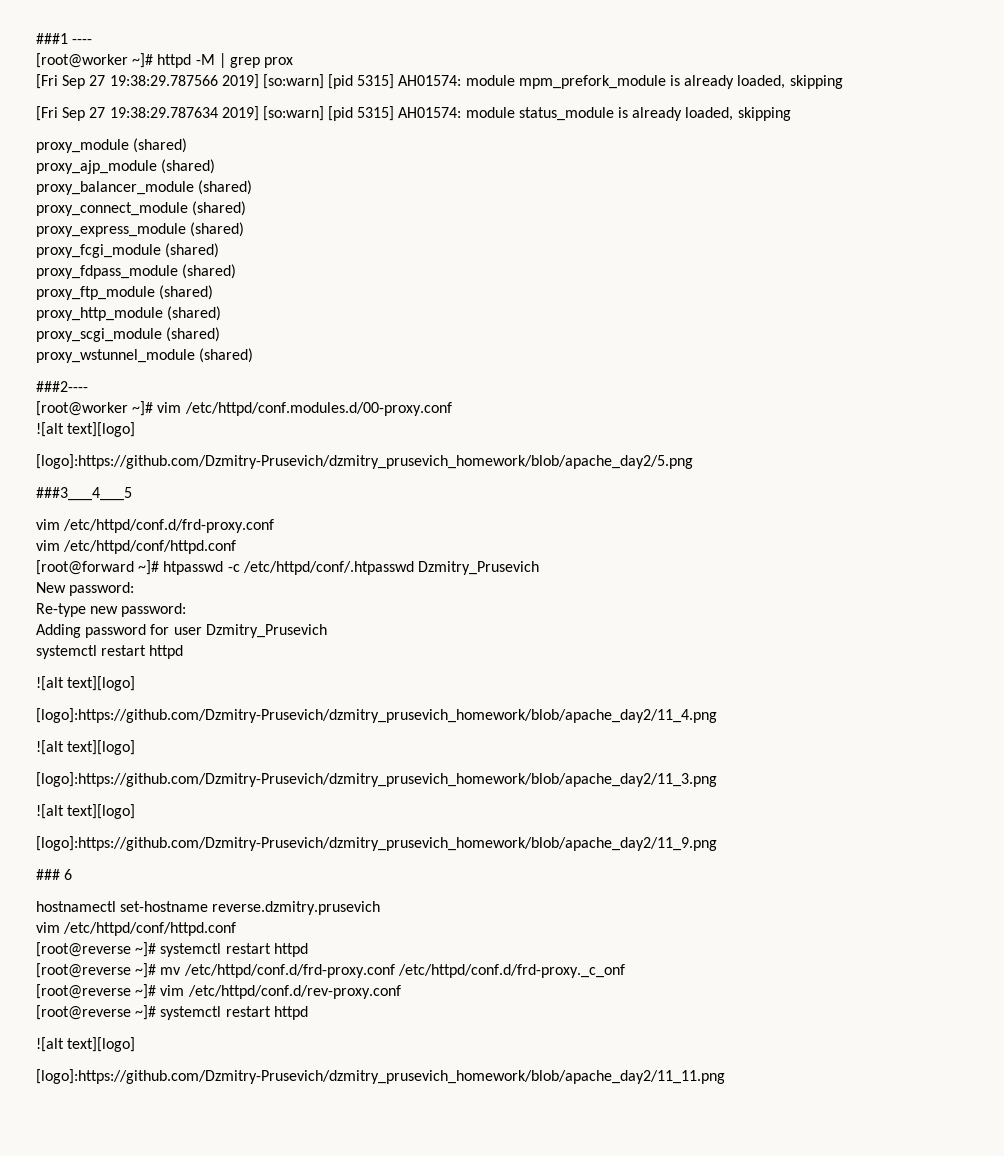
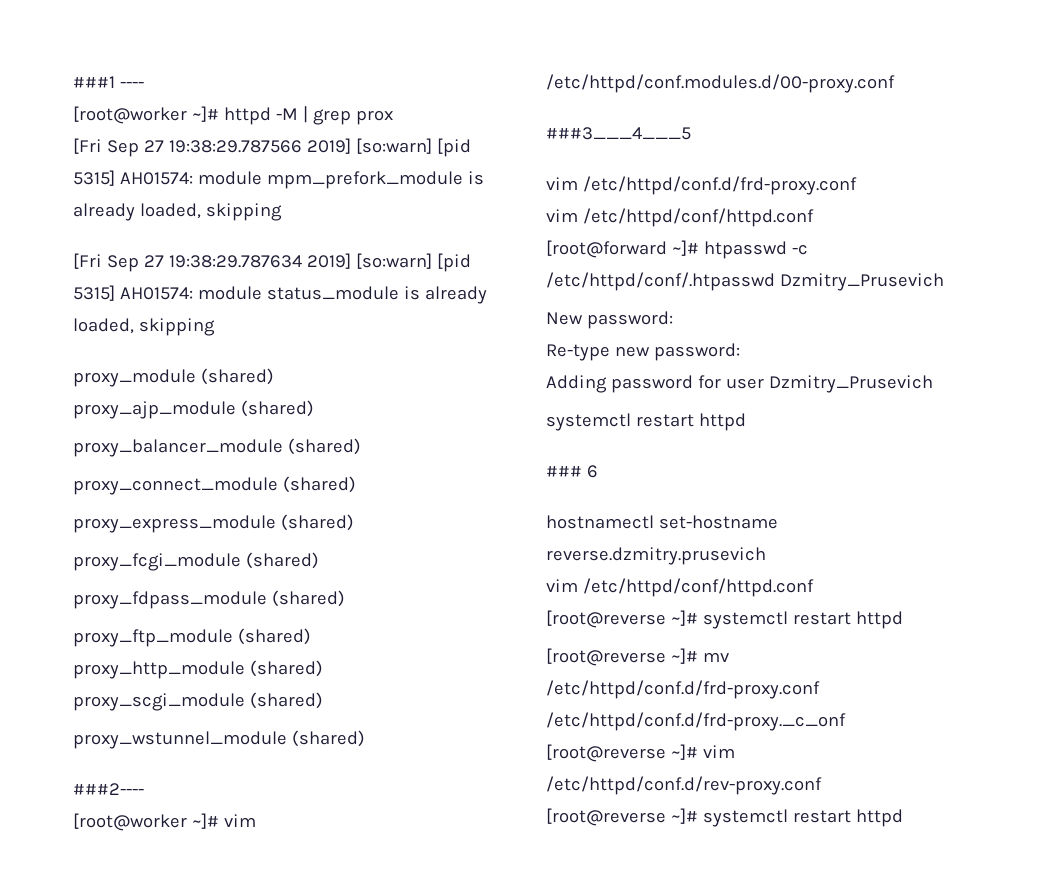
  [root@worker ~]# vim /etc/httpd/conf.modules.d/00-proxy.conf
- ![alt text][logo]
- [logo]:https://github.com/Dzmitry-Prusevich/dzmitry_prusevich_homework/blob/apache_day2/5.png
  Adding password for user Dzmitry_Prusevich
  systemctl restart httpd
- ![alt text][logo]
- [logo]:https://github.com/Dzmitry-Prusevich/dzmitry_prusevich_homework/blob/apache_day2/11_4.png
- ![alt text][logo]
- [logo]:https://github.com/Dzmitry-Prusevich/dzmitry_prusevich_homework/blob/apache_day2/11_3.png
- ![alt text][logo]
- [logo]:https://github.com/Dzmitry-Prusevich/dzmitry_prusevich_homework/blob/apache_day2/11_9.png
  [root@reverse ~]# vim /etc/httpd/conf.d/rev-proxy.conf
  [root@reverse ~]# systemctl restart httpd
- ![alt text][logo]
- [logo]:https://github.com/Dzmitry-Prusevich/dzmitry_prusevich_homework/blob/apache_day2/11_11.png

